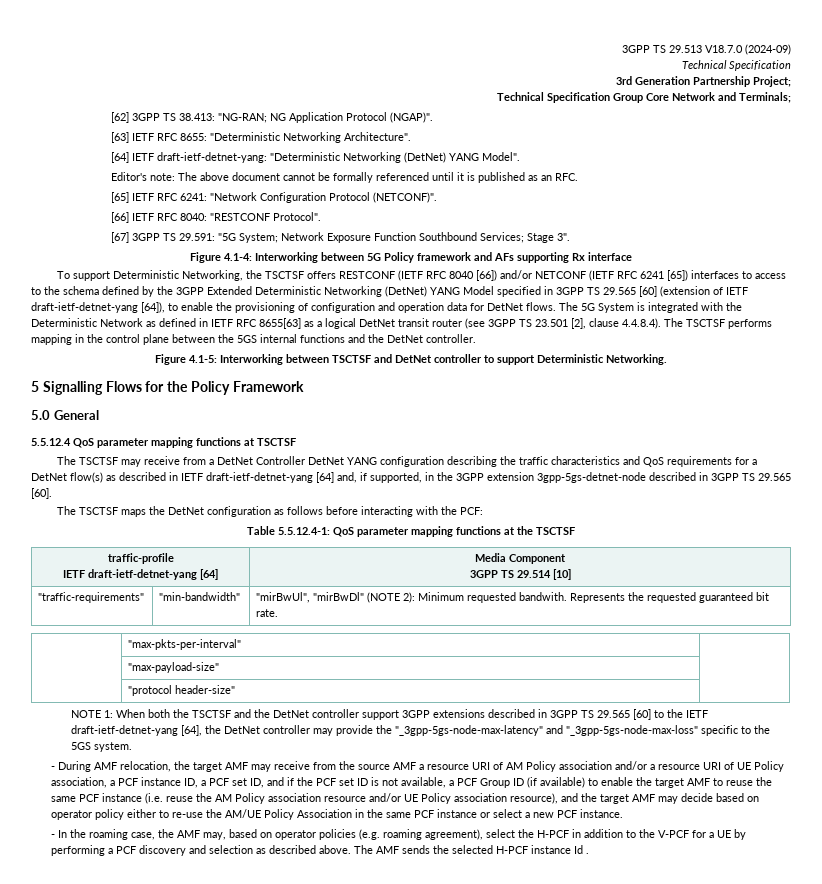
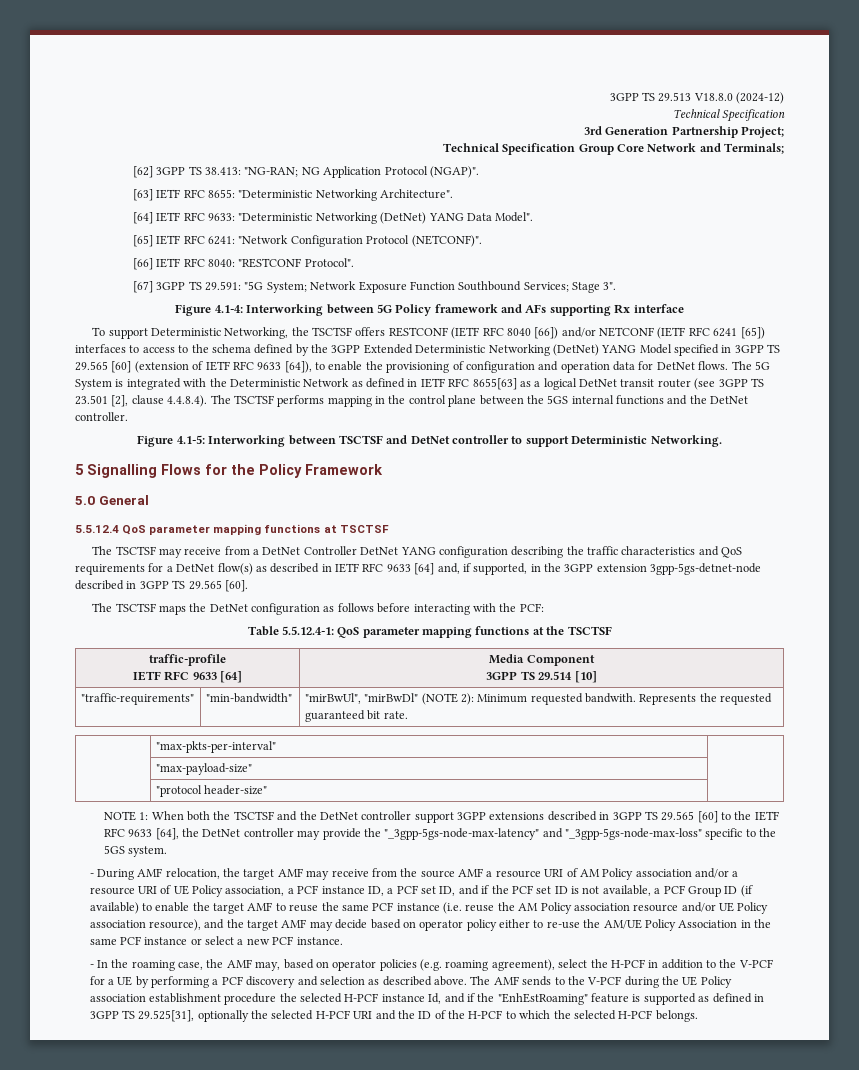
- 3GPP TS 29.513 V18.7.0 (2024-09)
+ 3GPP TS 29.513 V18.8.0 (2024-12)
- [64] IETF draft-ietf-detnet-yang: "Deterministic Networking (DetNet) YANG Model".
+ [64] IETF RFC 9633: "Deterministic Networking (DetNet) YANG Data Model".
- Editor's note: The above document cannot be formally referenced until it is published as an RFC.
- To support Deterministic Networking, the TSCTSF offers RESTCONF (IETF RFC 8040 [66]) and/or NETCONF (IETF RFC 6241 [65]) interfaces to access to the schema defined by the 3GPP Extended Deterministic Networking (DetNet) YANG Model specified in 3GPP TS 29.565 [60] (extension of IETF draft-ietf-detnet-yang [64]), to enable the provisioning of configuration and operation data for DetNet flows.
+ To support Deterministic Networking, the TSCTSF offers RESTCONF (IETF RFC 8040 [66]) and/or NETCONF (IETF RFC 6241 [65]) interfaces to access to the schema defined by the 3GPP Extended Deterministic Networking (DetNet) YANG Model specified in 3GPP TS 29.565 [60] (extension of IETF RFC 9633 [64]), to enable the provisioning of configuration and operation data for DetNet flows.
- The TSCTSF may receive from a DetNet Controller DetNet YANG configuration describing the traffic characteristics and QoS requirements for a DetNet flow(s) as described in IETF draft-ietf-detnet-yang [64] and, if supported, in the 3GPP extension 3gpp-5gs-detnet-node described in 3GPP TS 29.565 [60].
+ The TSCTSF may receive from a DetNet Controller DetNet YANG configuration describing the traffic characteristics and QoS requirements for a DetNet flow(s) as described in IETF RFC 9633 [64] and, if supported, in the 3GPP extension 3gpp-5gs-detnet-node described in 3GPP TS 29.565 [60].
  traffic-profile
- IETF draft-ietf-detnet-yang [64] | Media Component
+ IETF RFC 9633 [64] | Media Component
- NOTE 1: When both the TSCTSF and the DetNet controller support 3GPP extensions described in 3GPP TS 29.565 [60] to the IETF draft-ietf-detnet-yang [64], the DetNet controller may provide the "_3gpp-5gs-node-max-latency" and "_3gpp-5gs-node-max-loss" specific to the 5GS system.
+ NOTE 1: When both the TSCTSF and the DetNet controller support 3GPP extensions described in 3GPP TS 29.565 [60] to the IETF RFC 9633 [64], the DetNet controller may provide the "_3gpp-5gs-node-max-latency" and "_3gpp-5gs-node-max-loss" specific to the 5GS system.
- The AMF sends the selected H-PCF instance Id .
+ The AMF sends to the V-PCF during the UE Policy association establishment procedure the selected H-PCF instance Id, and if the "EnhEstRoaming" feature is supported as defined in 3GPP TS 29.525[31], optionally the selected H-PCF URI and the ID of the H-PCF to which the selected H-PCF belongs.

